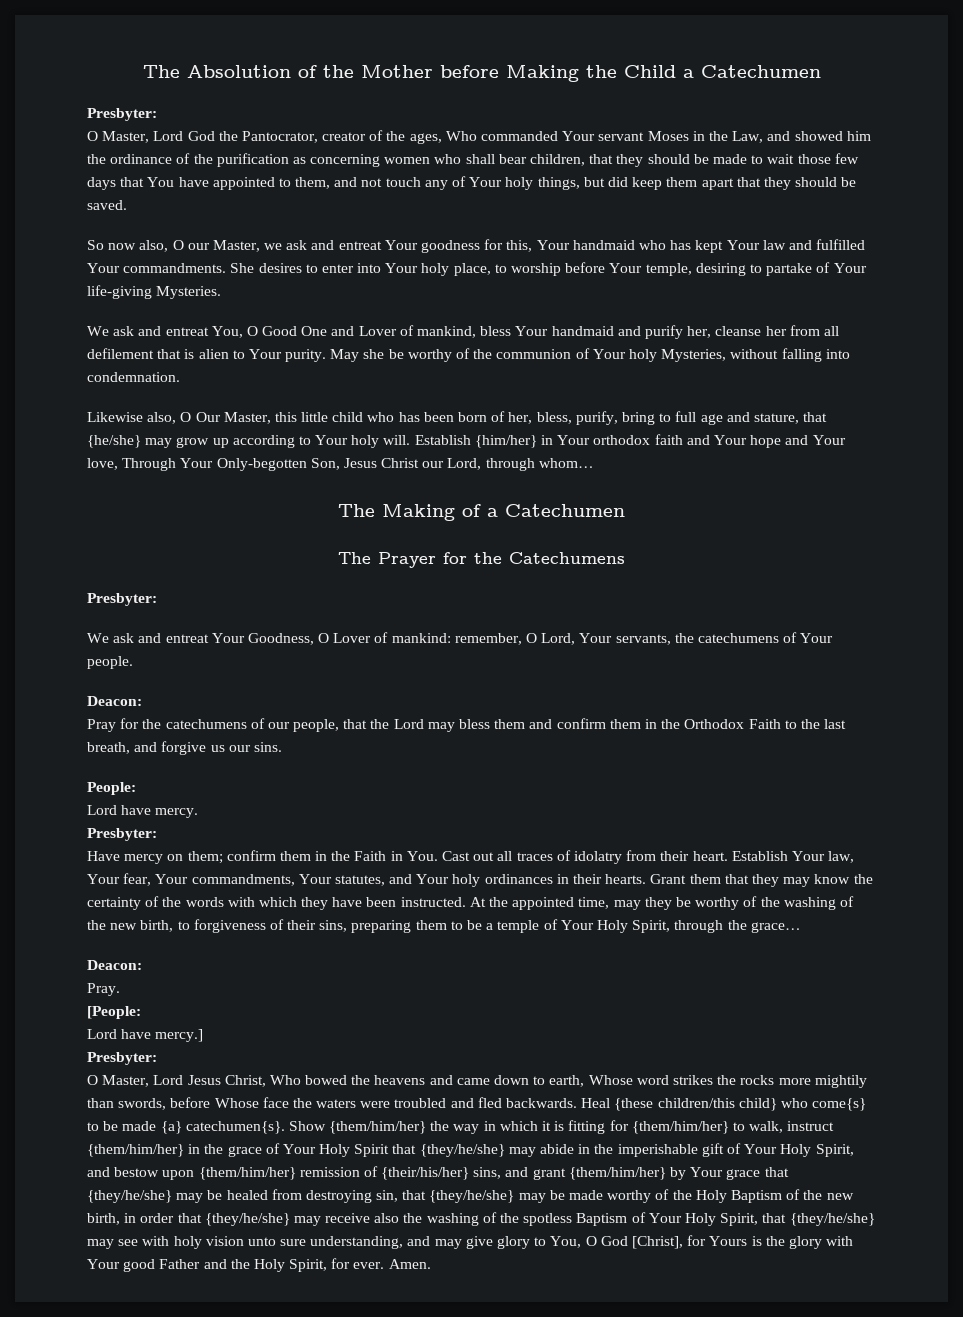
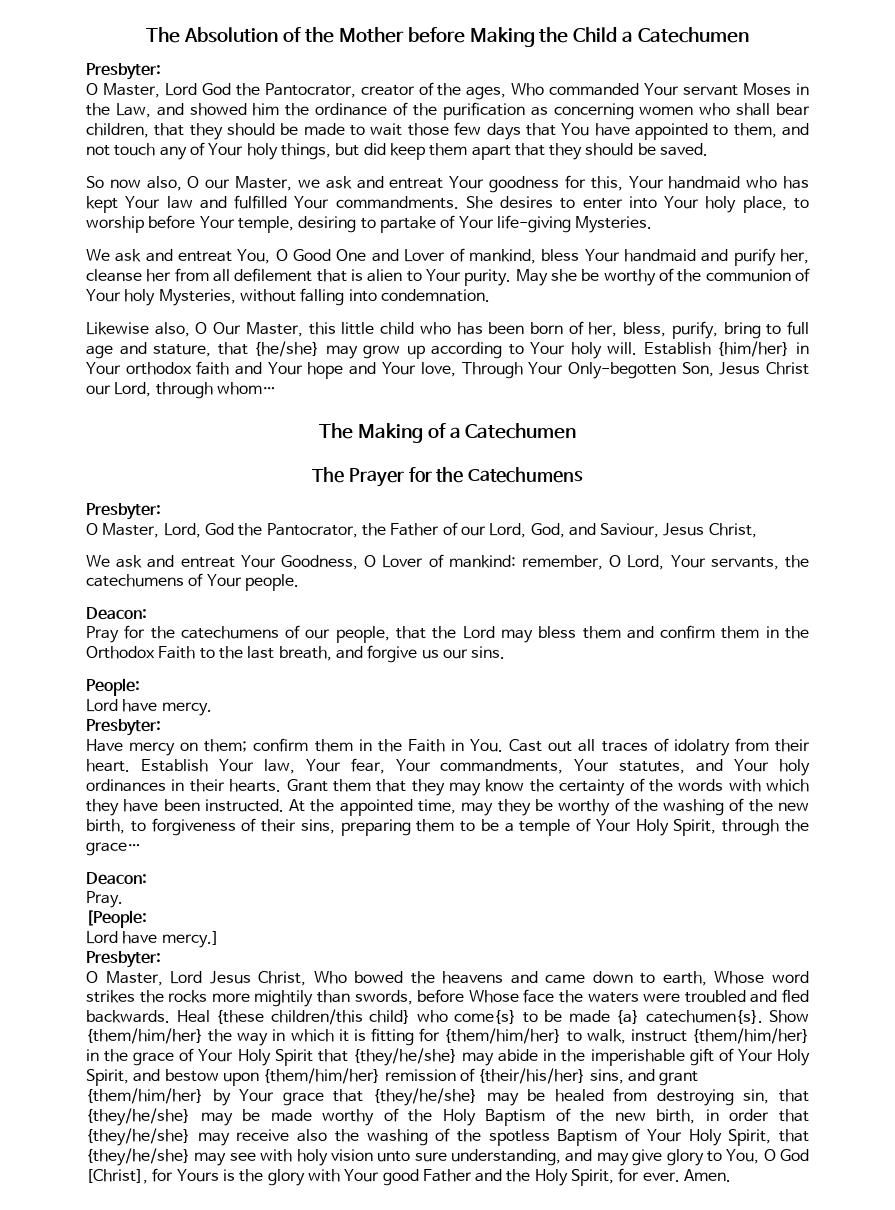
+ O Master, Lord, God the Pantocrator, the Father of our Lord, God, and Saviour, Jesus Christ,

